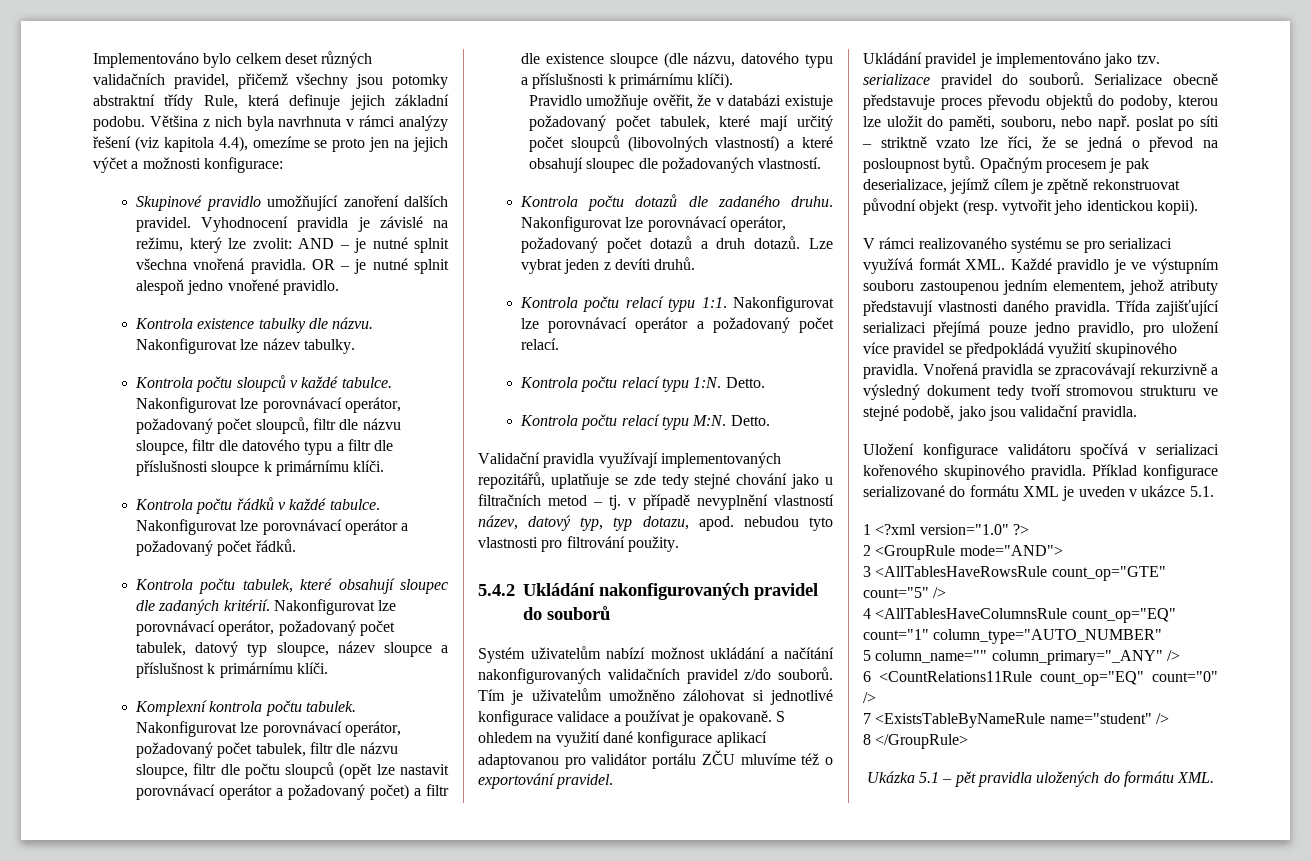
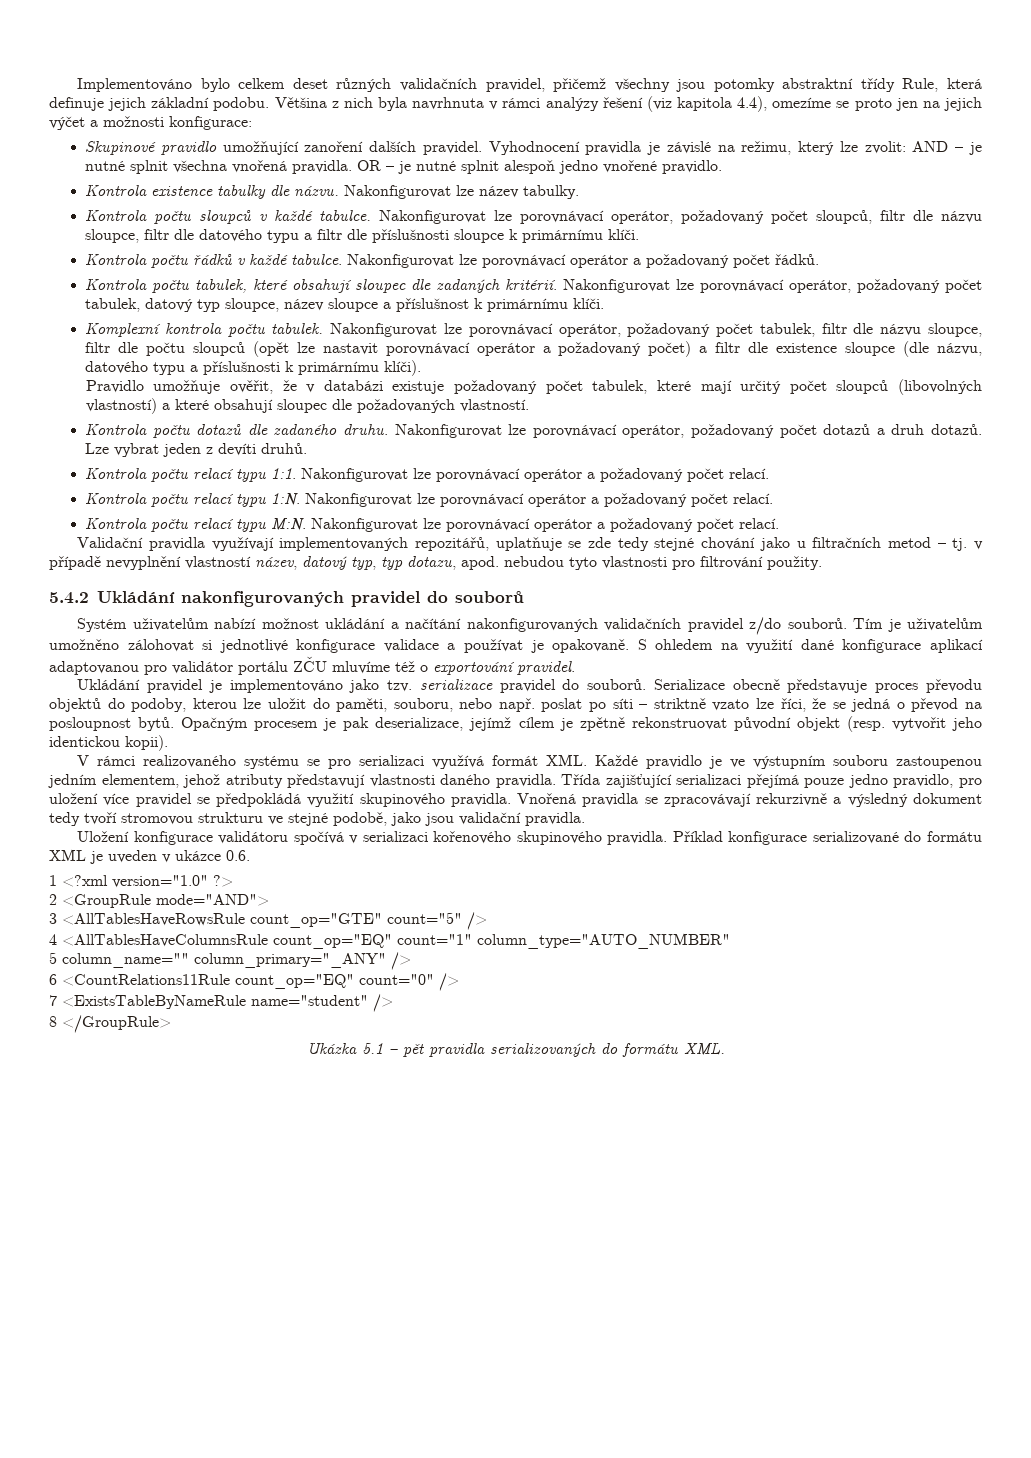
- Kontrola počtu relací typu 1:N. Detto.
+ Kontrola počtu relací typu 1:N. Nakonfigurovat lze porovnávací operátor a požadovaný počet relací.
- Kontrola počtu relací typu M:N. Detto.
+ Kontrola počtu relací typu M:N. Nakonfigurovat lze porovnávací operátor a požadovaný počet relací.
- Příklad konfigurace serializované do formátu XML je uveden v ukázce 5.1.
+ Příklad konfigurace serializované do formátu XML je uveden v ukázce 0.6.
- Ukázka 5.1 – pět pravidla uložených do formátu XML.
+ Ukázka 5.1 – pět pravidla serializovaných do formátu XML.

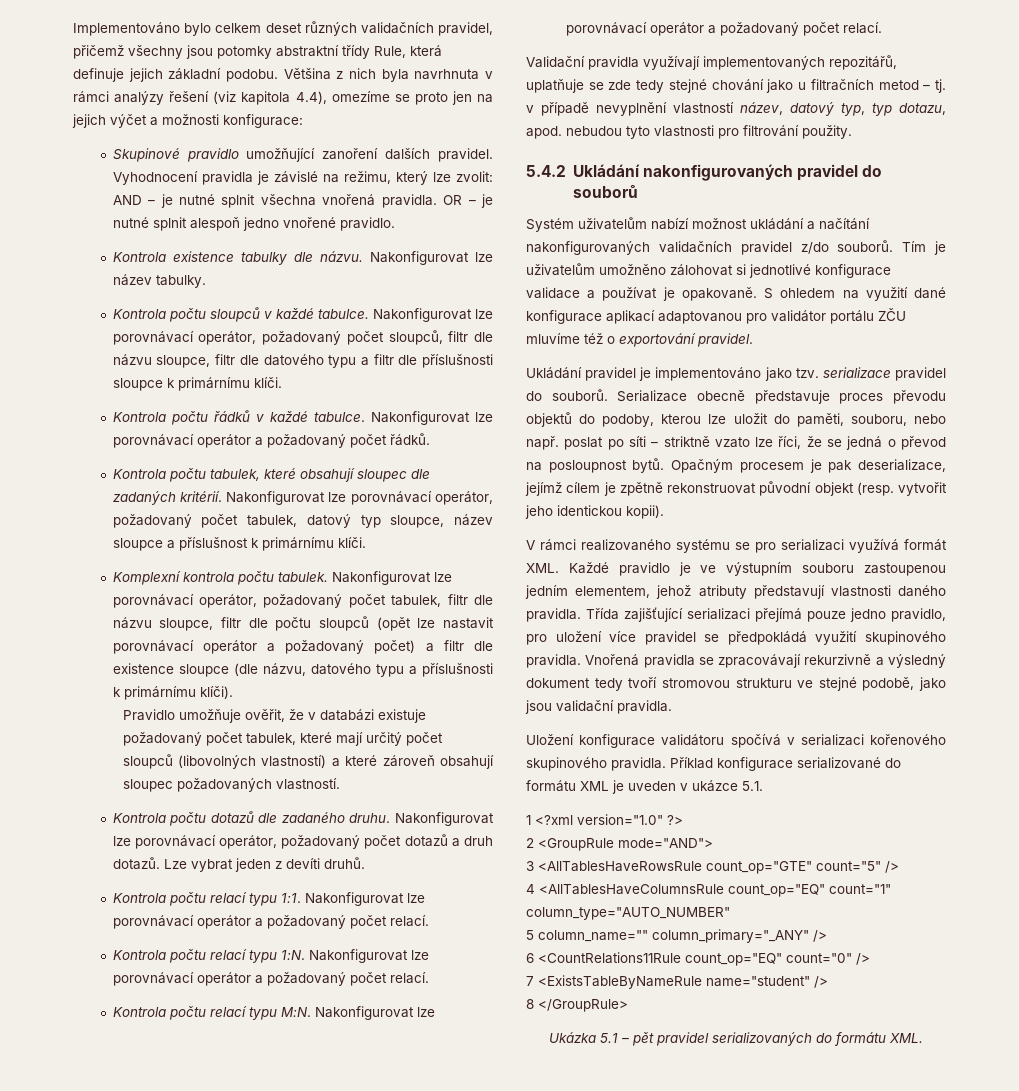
- Pravidlo umožňuje ověřit, že v databázi existuje požadovaný počet tabulek, které mají určitý počet sloupců (libovolných vlastností) a které obsahují sloupec dle požadovaných vlastností.
+ Pravidlo umožňuje ověřit, že v databázi existuje požadovaný počet tabulek, které mají určitý počet sloupců (libovolných vlastností) a které zároveň obsahují sloupec požadovaných vlastností.
- Příklad konfigurace serializované do formátu XML je uveden v ukázce 0.6.
+ Příklad konfigurace serializované do formátu XML je uveden v ukázce 5.1.
- Ukázka 5.1 – pět pravidla serializovaných do formátu XML.
+ Ukázka 5.1 – pět pravidel serializovaných do formátu XML.

